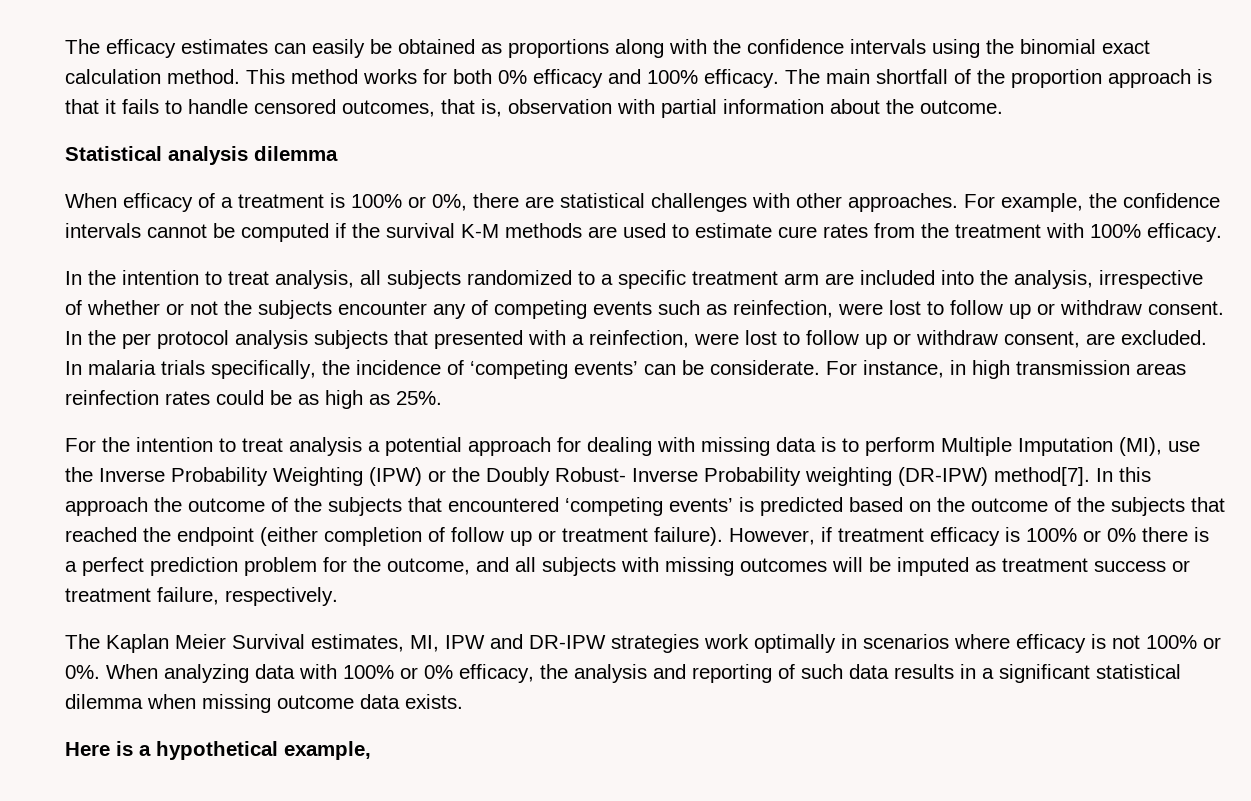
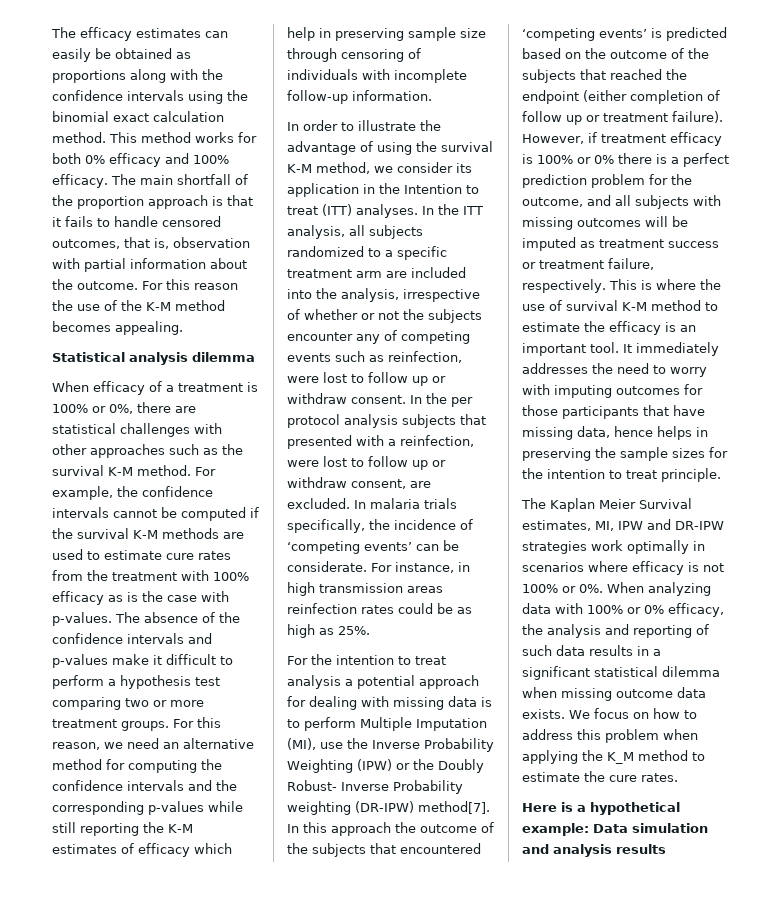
+ For this reason the use of the K-M method becomes appealing.
- When efficacy of a treatment is 100% or 0%, there are statistical challenges with other approaches.
+ When efficacy of a treatment is 100% or 0%, there are statistical challenges with other approaches such as the survival K-M method.
- For example, the confidence intervals cannot be computed if the survival K-M methods are used to estimate cure rates from the treatment with 100% efficacy.
- In the intention to treat analysis, all subjects randomized to a specific treatment arm are included into the analysis, irrespective of whether or not the subjects encounter any of competing events such as reinfection, were lost to follow up or withdraw consent.
+ For example, the confidence intervals cannot be computed if the survival K-M methods are used to estimate cure rates from the treatment with 100% efficacy as is the case with p-values. The absence of the confidence intervals and p-values make it difficult to perform a hypothesis test comparing two or more treatment groups. For this reason, we need an alternative method for computing the confidence intervals and the corresponding p-values while still reporting the K-M estimates of efficacy which help in preserving sample size through censoring of individuals with incomplete follow-up information.
+ In order to illustrate the advantage of using the survival K-M method, we consider its application in the Intention to treat (ITT) analyses. In the ITT analysis, all subjects randomized to a specific treatment arm are included into the analysis, irrespective of whether or not the subjects encounter any of competing events such as reinfection, were lost to follow up or withdraw consent.
+ This is where the use of survival K-M method to estimate the efficacy is an important tool. It immediately addresses the need to worry with imputing outcomes for those participants that have missing data, hence helps in preserving the sample sizes for the intention to treat principle.
- When analyzing data with 100% or 0% efficacy, the analysis and reporting of such data results in a significant statistical dilemma when missing outcome data exists.
- Here is a hypothetical example,
+ When analyzing data with 100% or 0% efficacy, the analysis and reporting of such data results in a significant statistical dilemma when missing outcome data exists. We focus on how to address this problem when applying the K_M method to estimate the cure rates.
+ Here is a hypothetical example: Data simulation and analysis results

